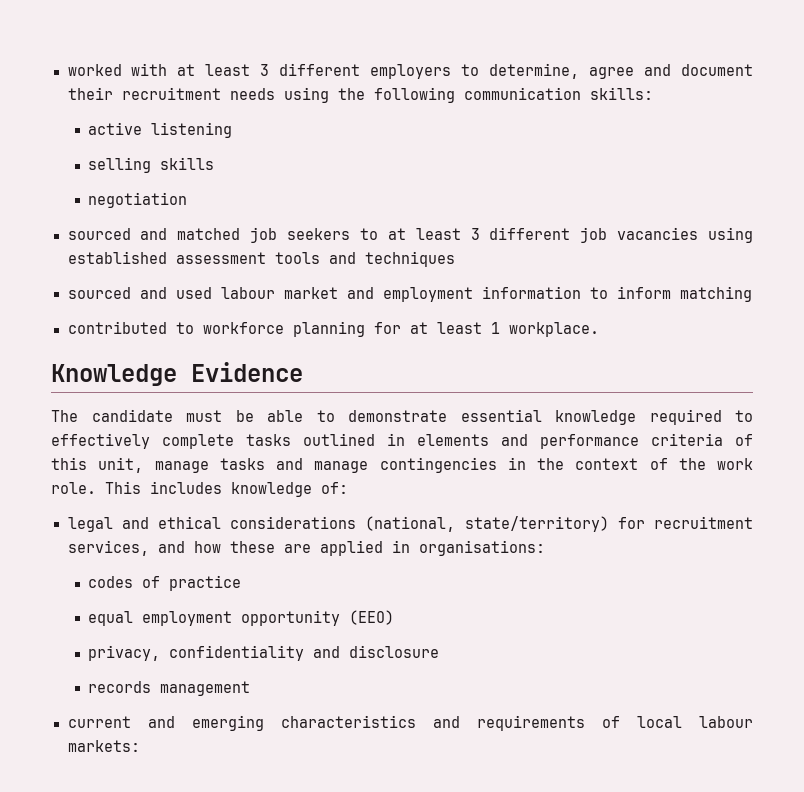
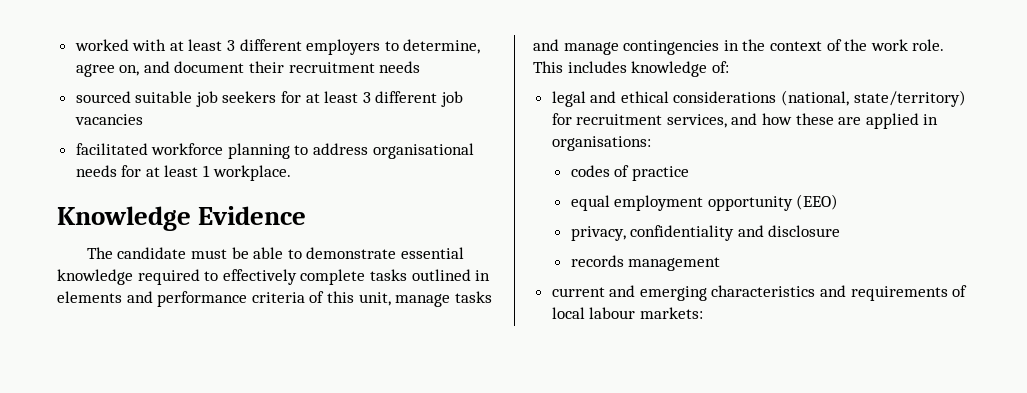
- worked with at least 3 different employers to determine, agree and document their recruitment needs using the following communication skills:
- active listening
- selling skills
- negotiation
- sourced and matched job seekers to at least 3 different job vacancies using established assessment tools and techniques
- sourced and used labour market and employment information to inform matching
- contributed to workforce planning for at least 1 workplace.
+ worked with at least 3 different employers to determine, agree on, and document their recruitment needs
+ sourced suitable job seekers for at least 3 different job vacancies
+ facilitated workforce planning to address organisational needs for at least 1 workplace.

